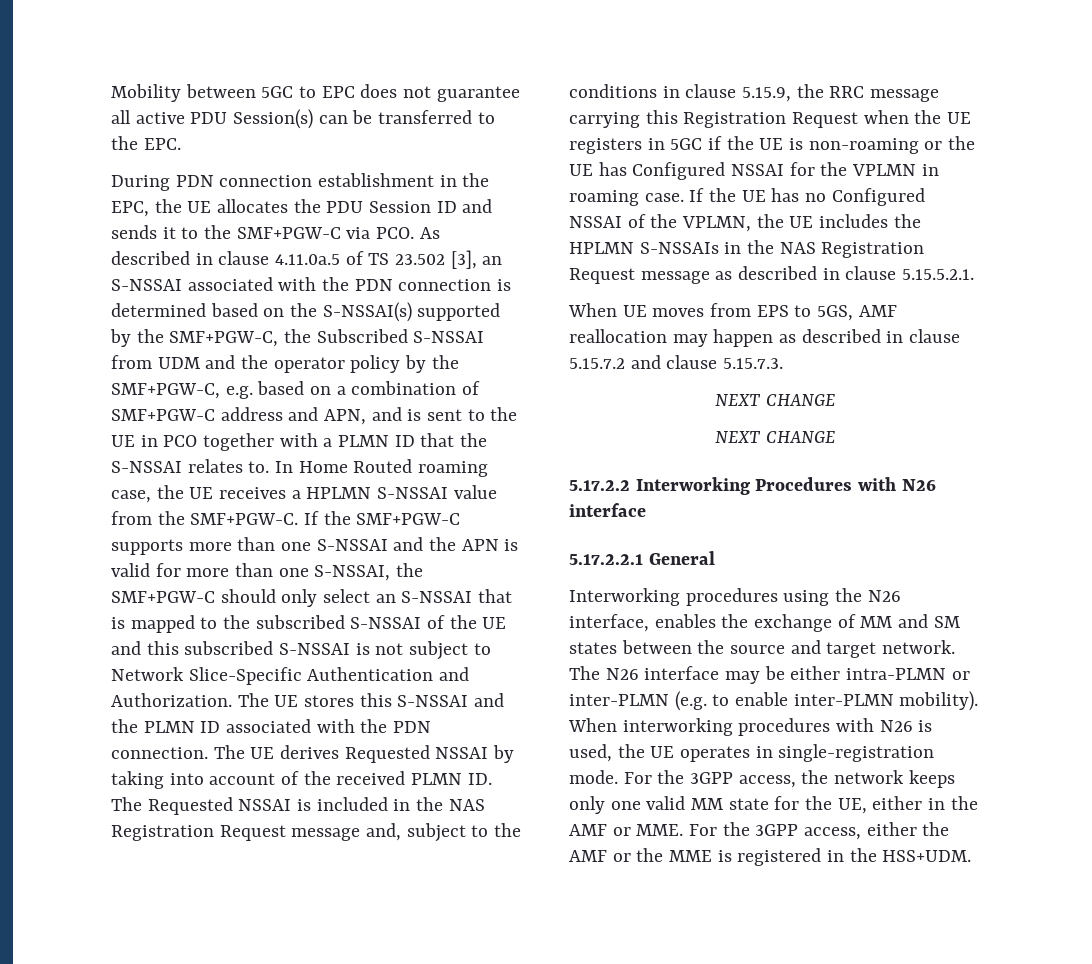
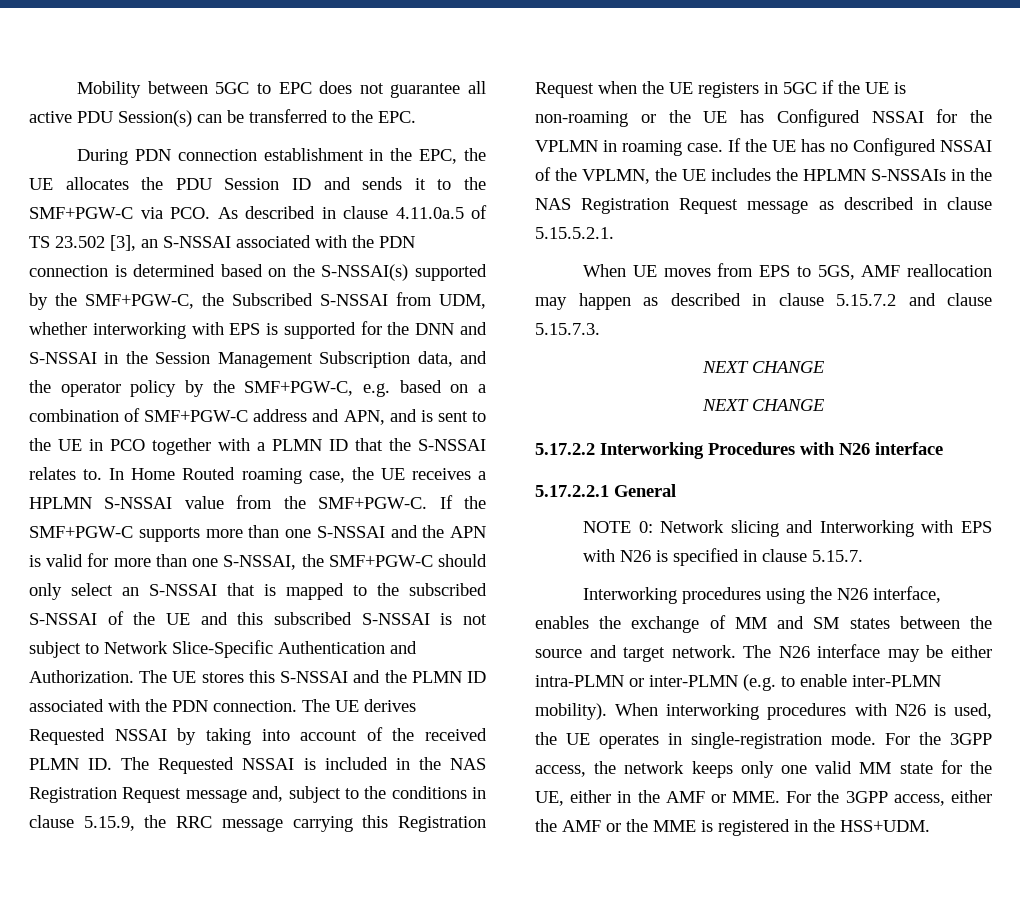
- During PDN connection establishment in the EPC, the UE allocates the PDU Session ID and sends it to the SMF+PGW-C via PCO. As described in clause 4.11.0a.5 of TS 23.502 [3], an S-NSSAI associated with the PDN connection is determined based on the S-NSSAI(s) supported by the SMF+PGW-C, the Subscribed S-NSSAI from UDM and the operator policy by the SMF+PGW-C, e.g. based on a combination of SMF+PGW-C address and APN, and is sent to the UE in PCO together with a PLMN ID that the S-NSSAI relates to.
+ During PDN connection establishment in the EPC, the UE allocates the PDU Session ID and sends it to the SMF+PGW-C via PCO. As described in clause 4.11.0a.5 of TS 23.502 [3], an S-NSSAI associated with the PDN connection is determined based on the S-NSSAI(s) supported by the SMF+PGW-C, the Subscribed S-NSSAI from UDM, whether interworking with EPS is supported for the DNN and S-NSSAI in the Session Management Subscription data, and the operator policy by the SMF+PGW-C, e.g. based on a combination of SMF+PGW-C address and APN, and is sent to the UE in PCO together with a PLMN ID that the S-NSSAI relates to.
+ NOTE 0: Network slicing and Interworking with EPS with N26 is specified in clause 5.15.7.

